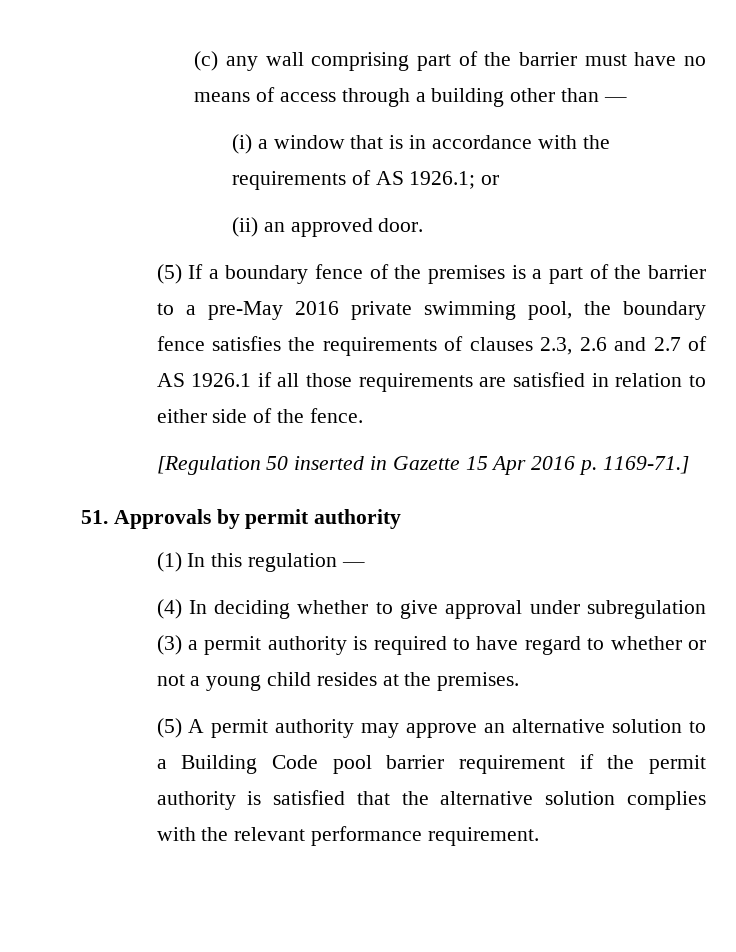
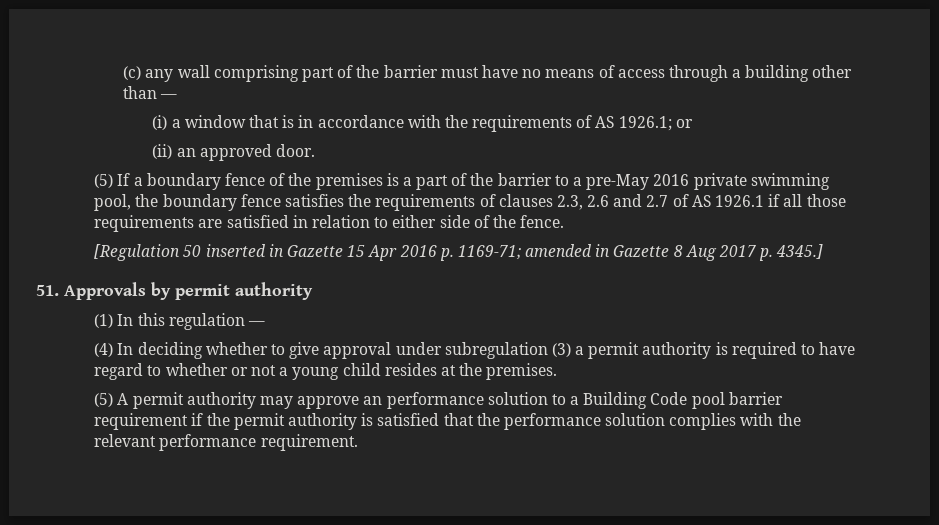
- [Regulation 50 inserted in Gazette 15 Apr 2016 p. 1169-71.]
+ [Regulation 50 inserted in Gazette 15 Apr 2016 p. 1169-71; amended in Gazette 8 Aug 2017 p. 4345.]
- (5) A permit authority may approve an alternative solution to a Building Code pool barrier requirement if the permit authority is satisfied that the alternative solution complies with the relevant performance requirement.
+ (5) A permit authority may approve an performance solution to a Building Code pool barrier requirement if the permit authority is satisfied that the performance solution complies with the relevant performance requirement.

